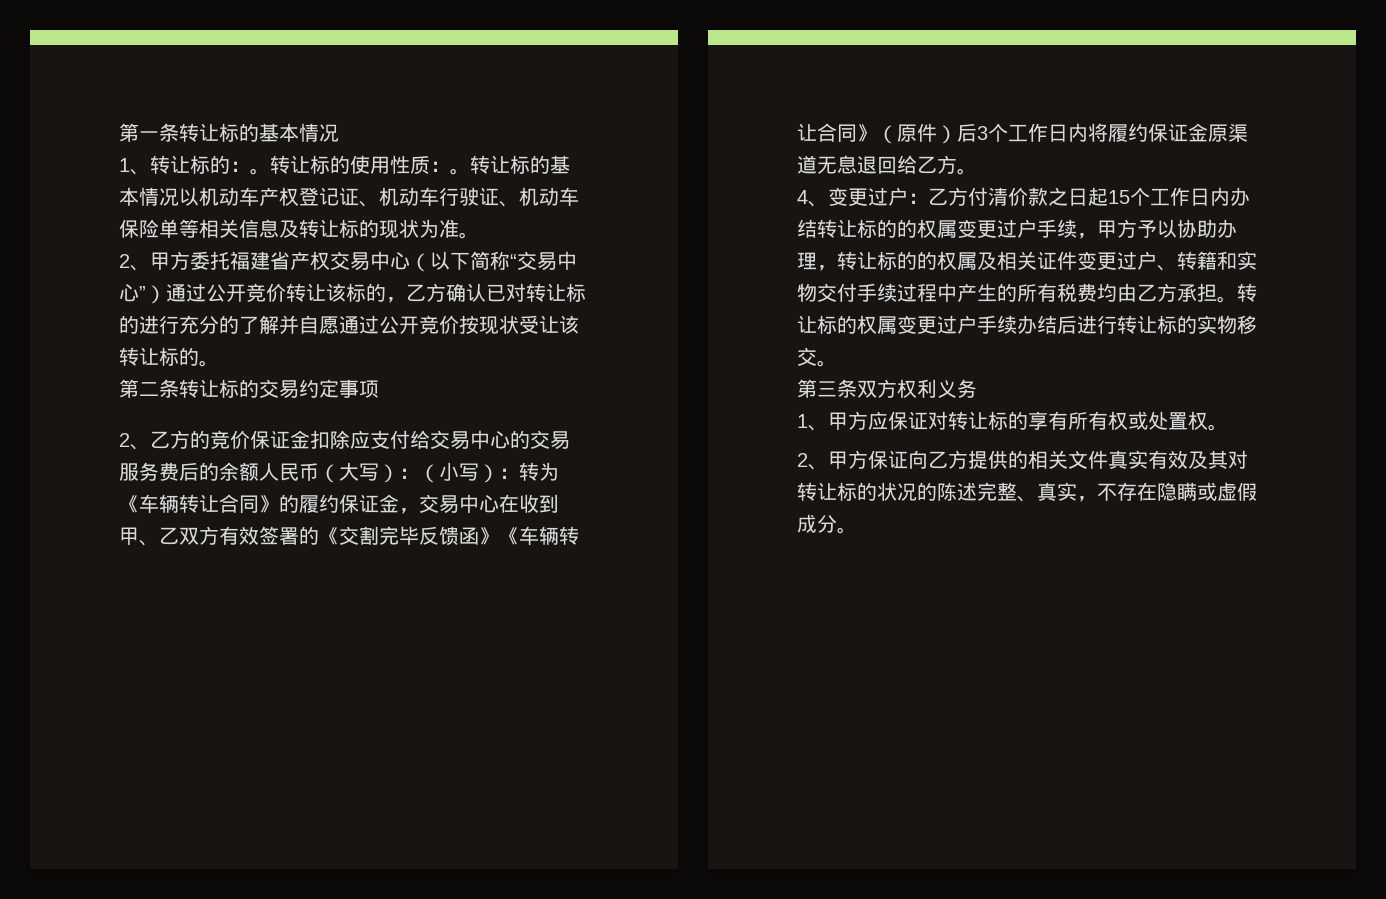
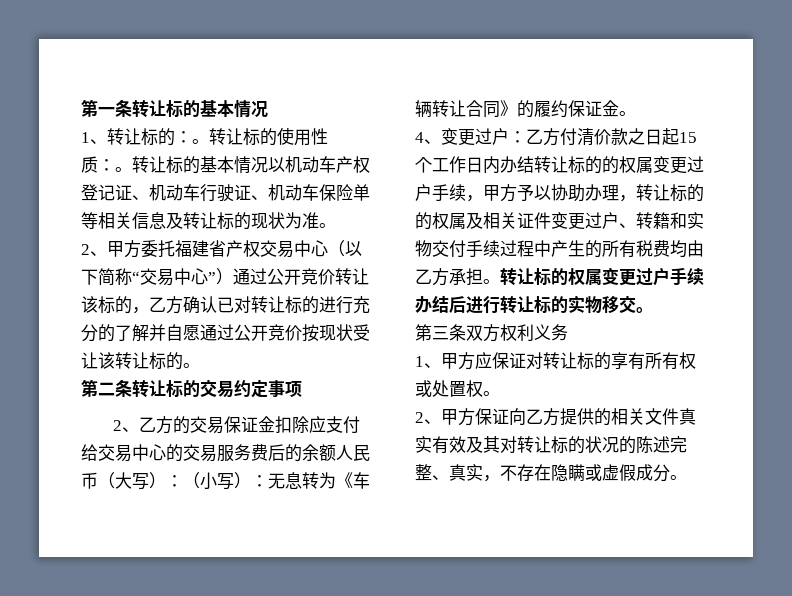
- 2、乙方的竞价保证金扣除应支付给交易中心的交易服务费后的余额人民币（大写）：（小写）：转为《车辆转让合同》的履约保证金，交易中心在收到甲、乙双方有效签署的《交割完毕反馈函》《车辆转让合同》（原件）后3个工作日内将履约保证金原渠道无息退回给乙方。
+ 2、乙方的交易保证金扣除应支付给交易中心的交易服务费后的余额人民币（大写）：（小写）：无息转为《车辆转让合同》的履约保证金。

